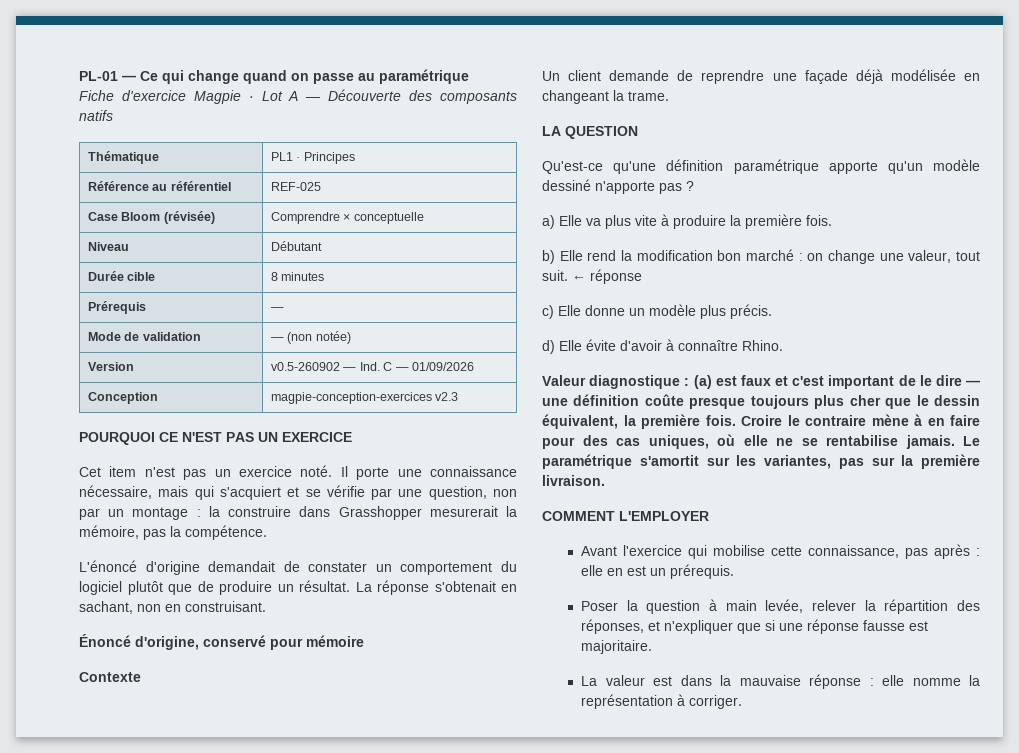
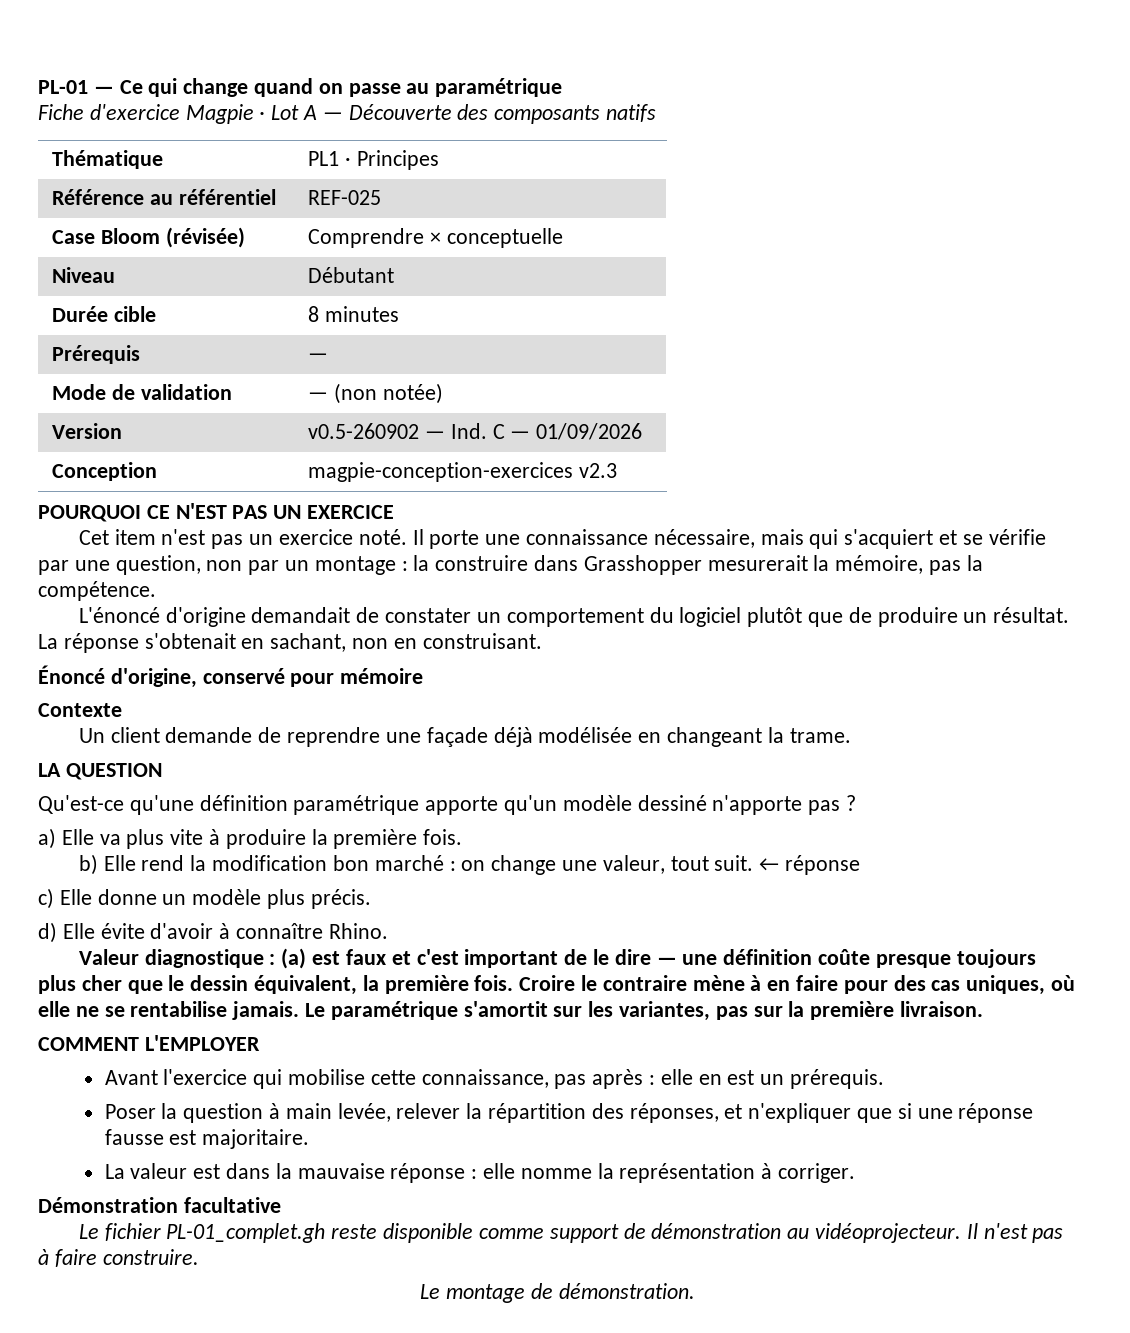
+ Démonstration facultative
+ Le fichier PL-01_complet.gh reste disponible comme support de démonstration au vidéoprojecteur. Il n'est pas à faire construire.
+ Le montage de démonstration.

